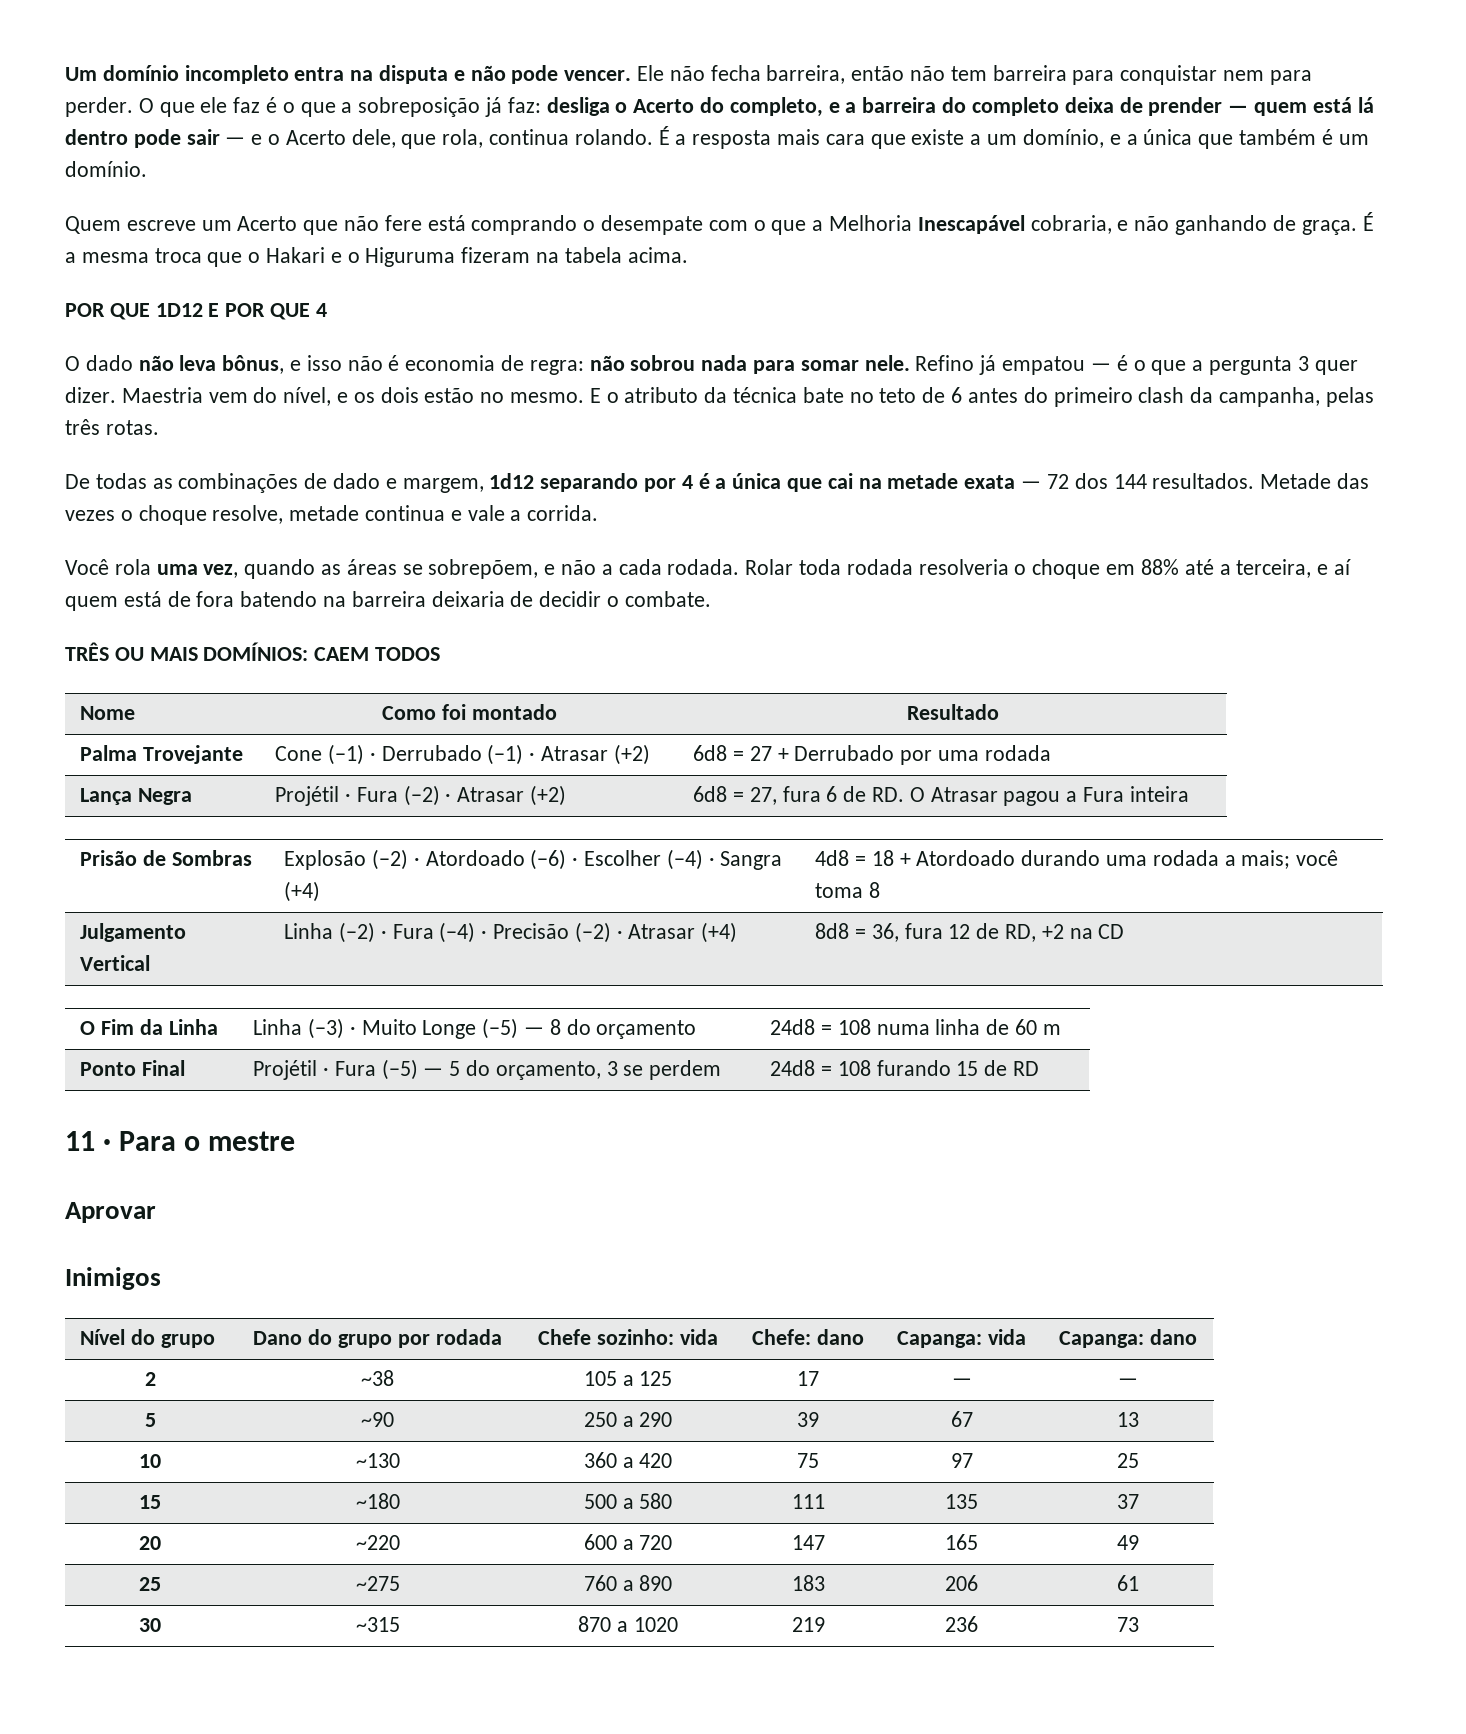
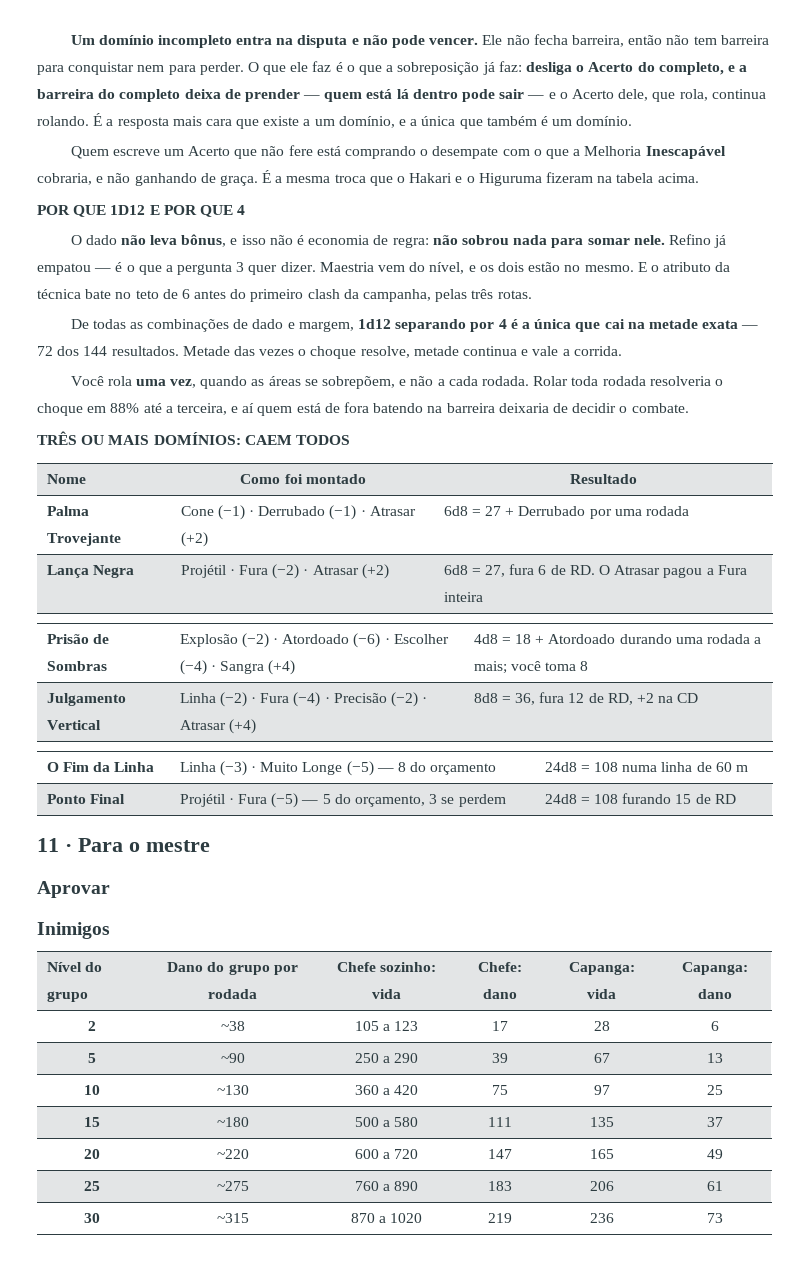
- 2 | ~38 | 105 a 125 | 17 | — | —
+ 2 | ~38 | 105 a 123 | 17 | 28 | 6

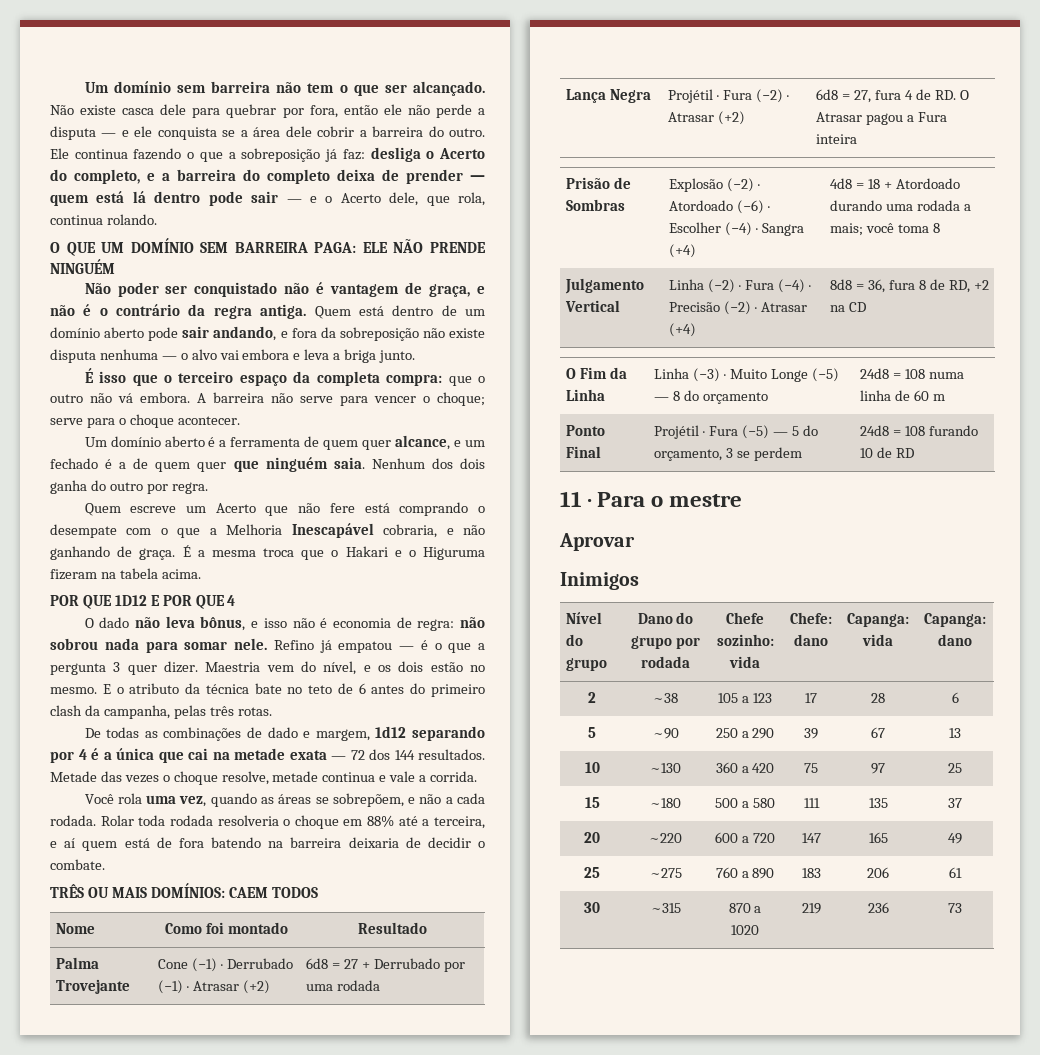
- Um domínio incompleto entra na disputa e não pode vencer. Ele não fecha barreira, então não tem barreira para conquistar nem para perder. O que ele faz é o que a sobreposição já faz: desliga o Acerto do completo, e a barreira do completo deixa de prender — quem está lá dentro pode sair — e o Acerto dele, que rola, continua rolando. É a resposta mais cara que existe a um domínio, e a única que também é um domínio.
+ Um domínio sem barreira não tem o que ser alcançado. Não existe casca dele para quebrar por fora, então ele não perde a disputa — e ele conquista se a área dele cobrir a barreira do outro. Ele continua fazendo o que a sobreposição já faz: desliga o Acerto do completo, e a barreira do completo deixa de prender — quem está lá dentro pode sair — e o Acerto dele, que rola, continua rolando.
+ O QUE UM DOMÍNIO SEM BARREIRA PAGA: ELE NÃO PRENDE NINGUÉM
+ Não poder ser conquistado não é vantagem de graça, e não é o contrário da regra antiga. Quem está dentro de um domínio aberto pode sair andando, e fora da sobreposição não existe disputa nenhuma — o alvo vai embora e leva a briga junto.
+ É isso que o terceiro espaço da completa compra: que o outro não vá embora. A barreira não serve para vencer o choque; serve para o choque acontecer.
+ Um domínio aberto é a ferramenta de quem quer alcance, e um fechado é a de quem quer que ninguém saia. Nenhum dos dois ganha do outro por regra.
- Lança Negra | Projétil · Fura (−2) · Atrasar (+2) | 6d8 = 27, fura 6 de RD. O Atrasar pagou a Fura inteira
+ Lança Negra | Projétil · Fura (−2) · Atrasar (+2) | 6d8 = 27, fura 4 de RD. O Atrasar pagou a Fura inteira
- Julgamento Vertical | Linha (−2) · Fura (−4) · Precisão (−2) · Atrasar (+4) | 8d8 = 36, fura 12 de RD, +2 na CD
+ Julgamento Vertical | Linha (−2) · Fura (−4) · Precisão (−2) · Atrasar (+4) | 8d8 = 36, fura 8 de RD, +2 na CD
- Ponto Final | Projétil · Fura (−5) — 5 do orçamento, 3 se perdem | 24d8 = 108 furando 15 de RD
+ Ponto Final | Projétil · Fura (−5) — 5 do orçamento, 3 se perdem | 24d8 = 108 furando 10 de RD

